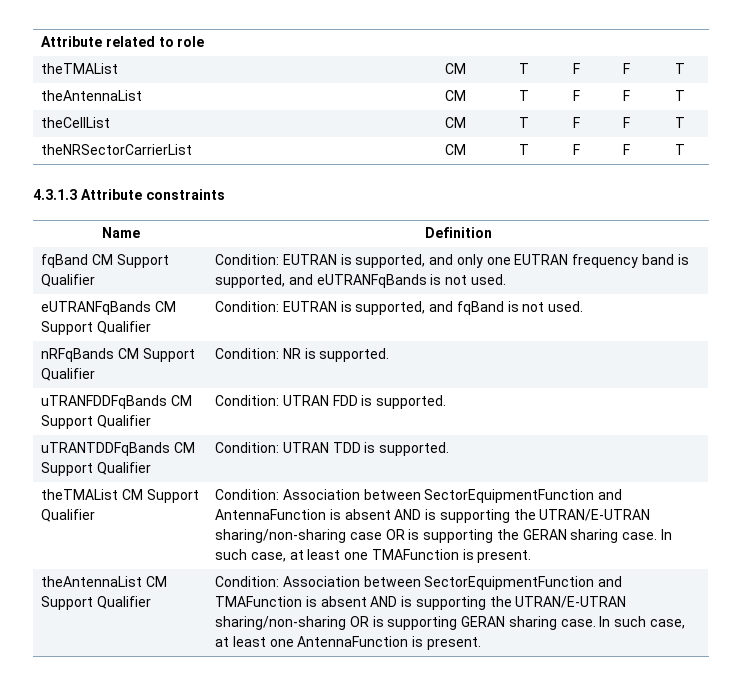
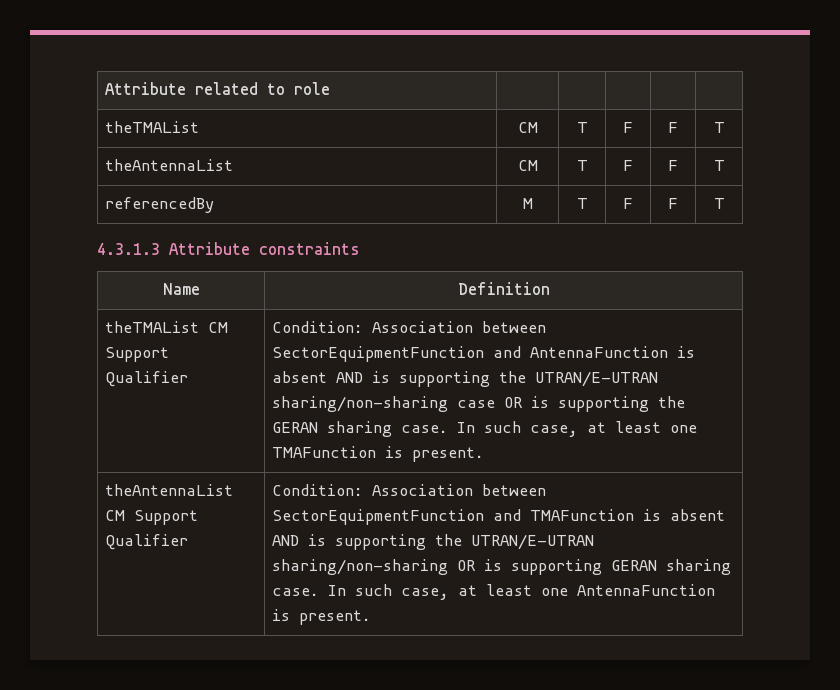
- theCellList | CM | T | F | F | T
- theNRSectorCarrierList | CM | T | F | F | T
+ referencedBy | M | T | F | F | T
- fqBand CM Support Qualifier | Condition: EUTRAN is supported, and only one EUTRAN frequency band is supported, and eUTRANFqBands is not used.
- eUTRANFqBands CM Support Qualifier | Condition: EUTRAN is supported, and fqBand is not used.
- nRFqBands CM Support Qualifier | Condition: NR is supported.
- uTRANFDDFqBands CM Support Qualifier | Condition: UTRAN FDD is supported.
- uTRANTDDFqBands CM Support Qualifier | Condition: UTRAN TDD is supported.

